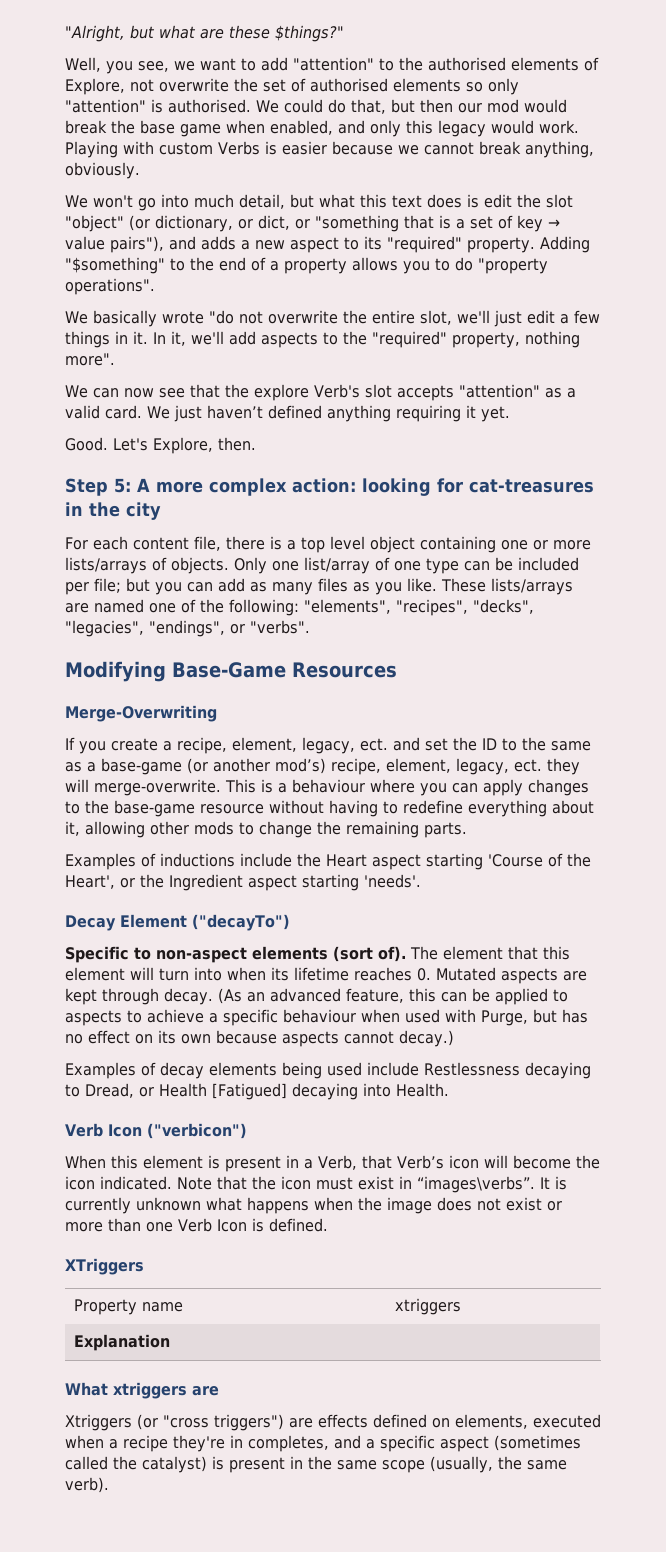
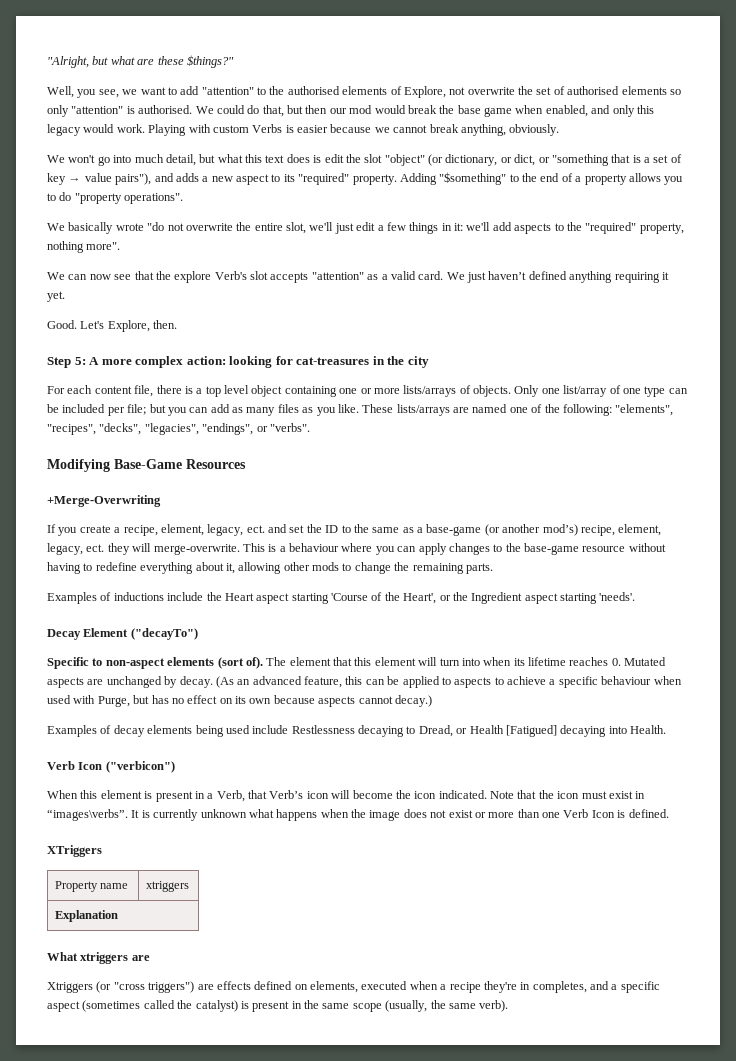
- We basically wrote "do not overwrite the entire slot, we'll just edit a few things in it. In it, we'll add aspects to the "required" property, nothing more".
+ We basically wrote "do not overwrite the entire slot, we'll just edit a few things in it: we'll add aspects to the "required" property, nothing more".
- Merge-Overwriting
+ +Merge-Overwriting
- The element that this element will turn into when its lifetime reaches 0. Mutated aspects are kept through decay.
+ The element that this element will turn into when its lifetime reaches 0. Mutated aspects are unchanged by decay.

